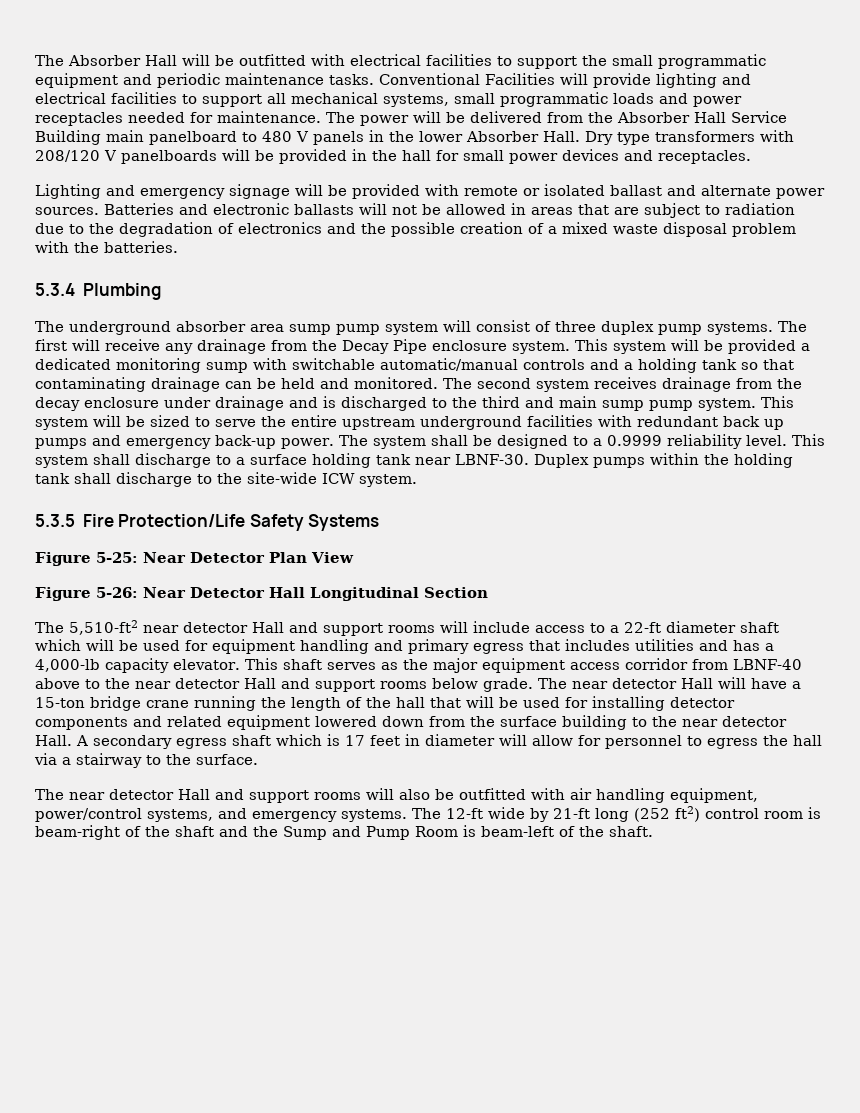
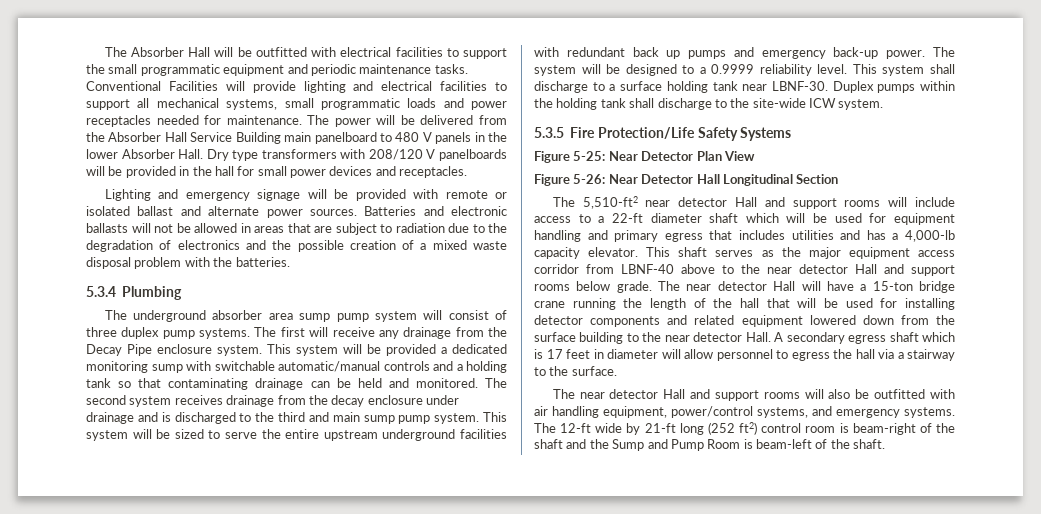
- The system shall be designed to a 0.9999 reliability level.
+ The system will be designed to a 0.9999 reliability level.
- A secondary egress shaft which is 17 feet in diameter will allow for personnel to egress the hall via a stairway to the surface.
+ A secondary egress shaft which is 17 feet in diameter will allow personnel to egress the hall via a stairway to the surface.

